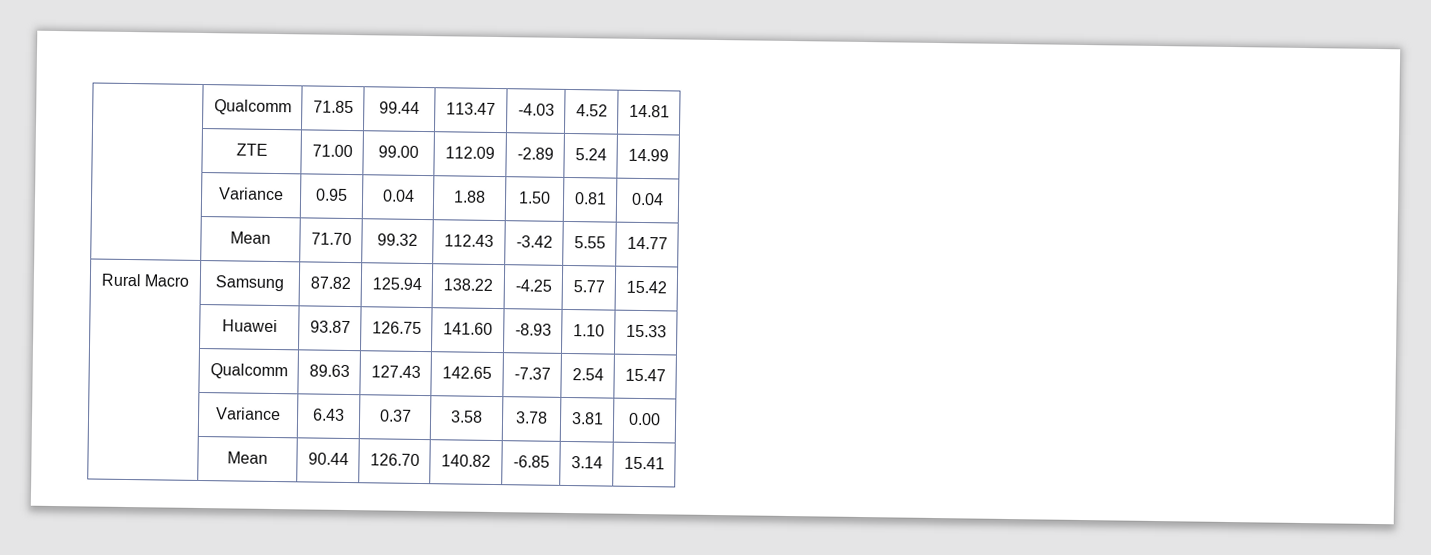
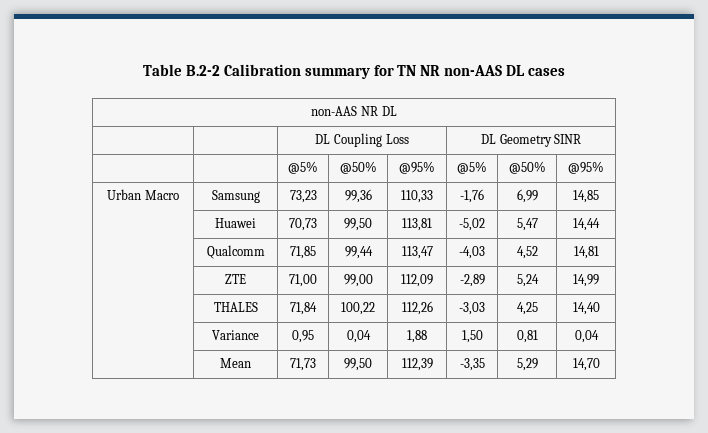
- | Qualcomm | 71.85 | 99.44 | 113.47 | -4.03 | 4.52 | 14.81
- | ZTE | 71.00 | 99.00 | 112.09 | -2.89 | 5.24 | 14.99
- | Variance | 0.95 | 0.04 | 1.88 | 1.50 | 0.81 | 0.04
- | Mean | 71.70 | 99.32 | 112.43 | -3.42 | 5.55 | 14.77
- Rural Macro | Samsung | 87.82 | 125.94 | 138.22 | -4.25 | 5.77 | 15.42
- | Huawei | 93.87 | 126.75 | 141.60 | -8.93 | 1.10 | 15.33
- | Qualcomm | 89.63 | 127.43 | 142.65 | -7.37 | 2.54 | 15.47
- | Variance | 6.43 | 0.37 | 3.58 | 3.78 | 3.81 | 0.00
- | Mean | 90.44 | 126.70 | 140.82 | -6.85 | 3.14 | 15.41
+ Table B.2-2 Calibration summary for TN NR non-AAS DL cases
+ non-AAS NR DL
+ | | DL Coupling Loss | DL Geometry SINR
+ | | @5% | @50% | @95% | @5% | @50% | @95%
+ Urban Macro | Samsung | 73,23 | 99,36 | 110,33 | -1,76 | 6,99 | 14,85
+ | Huawei | 70,73 | 99,50 | 113,81 | -5,02 | 5,47 | 14,44
+ | Qualcomm | 71,85 | 99,44 | 113,47 | -4,03 | 4,52 | 14,81
+ | ZTE | 71,00 | 99,00 | 112,09 | -2,89 | 5,24 | 14,99
+ | THALES | 71,84 | 100,22 | 112,26 | -3,03 | 4,25 | 14,40
+ | Variance | 0,95 | 0,04 | 1,88 | 1,50 | 0,81 | 0,04
+ | Mean | 71,73 | 99,50 | 112,39 | -3,35 | 5,29 | 14,70

